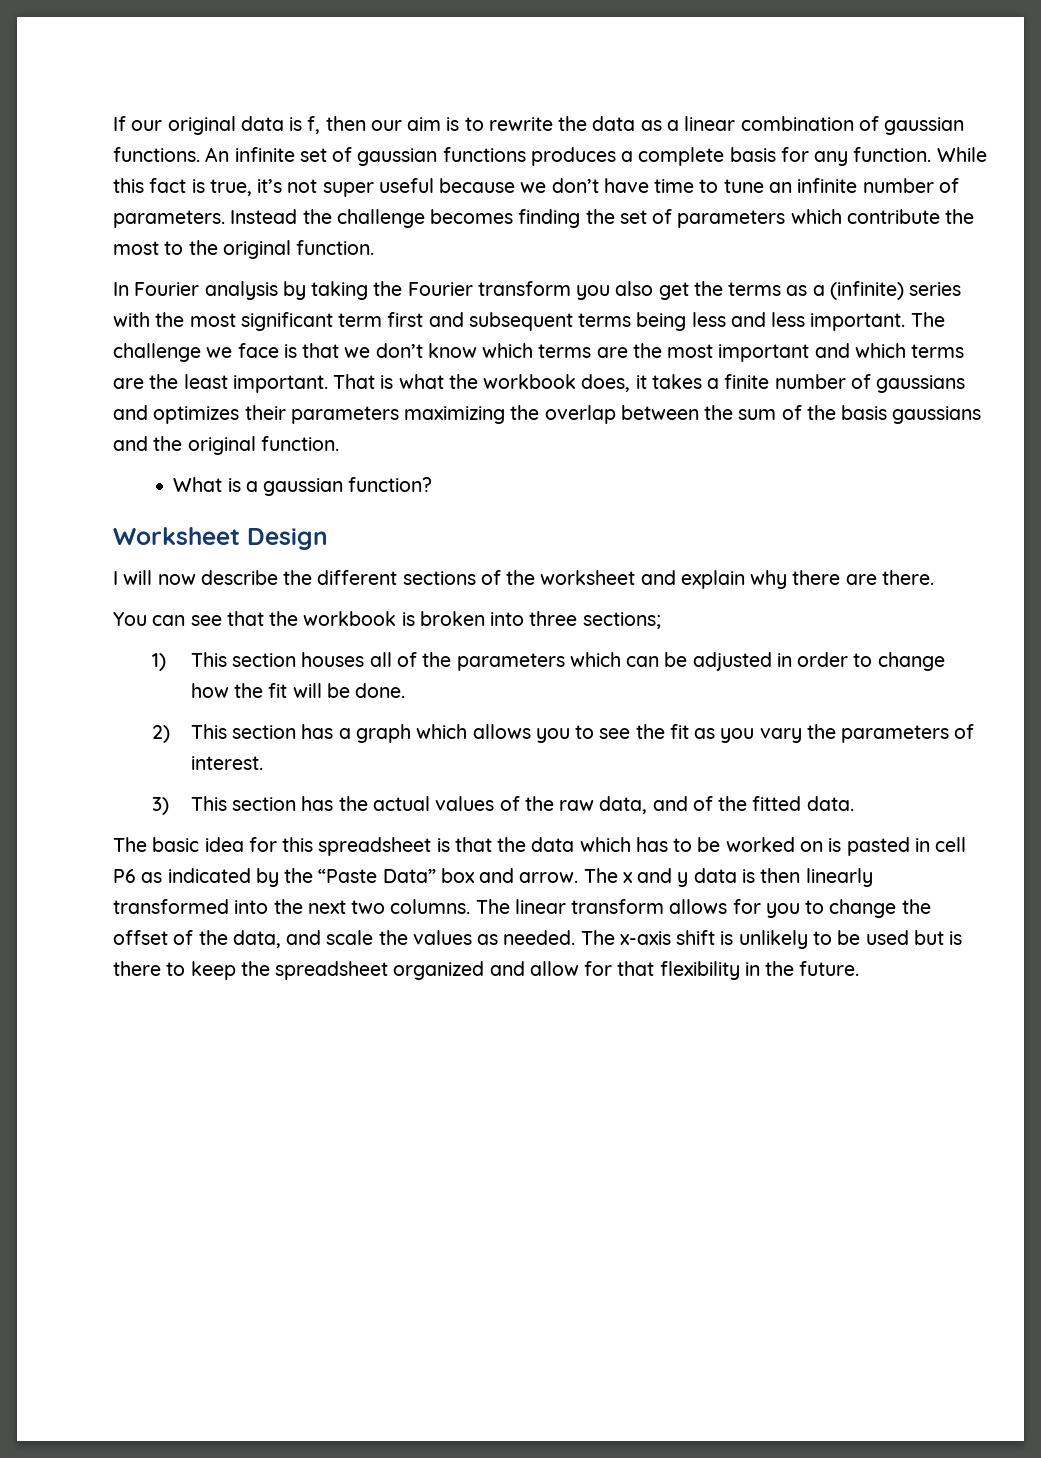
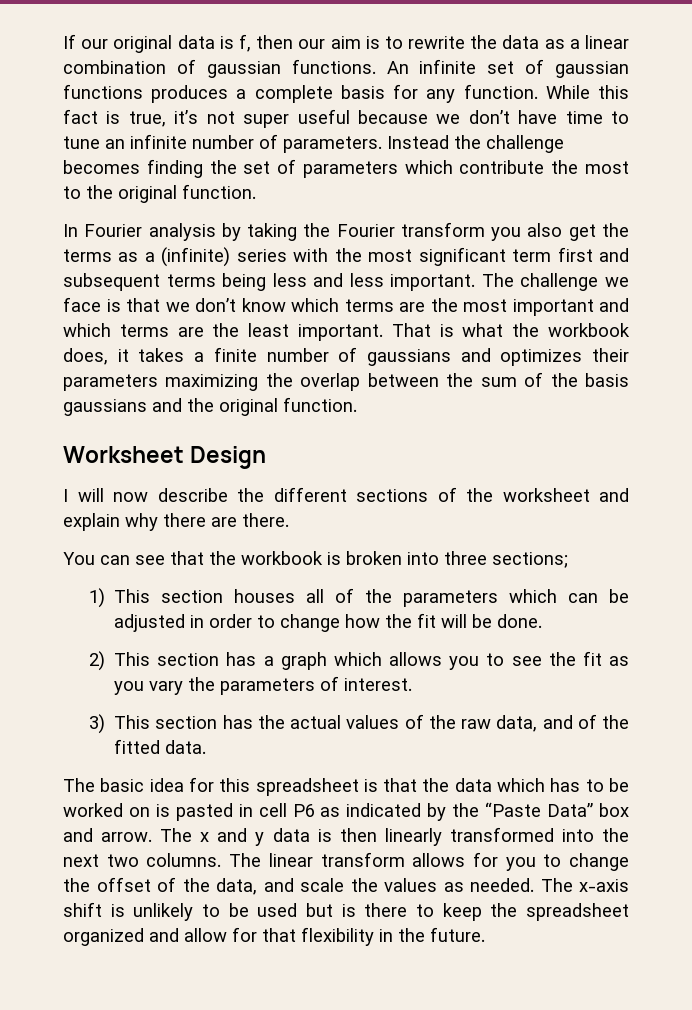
- What is a gaussian function?

